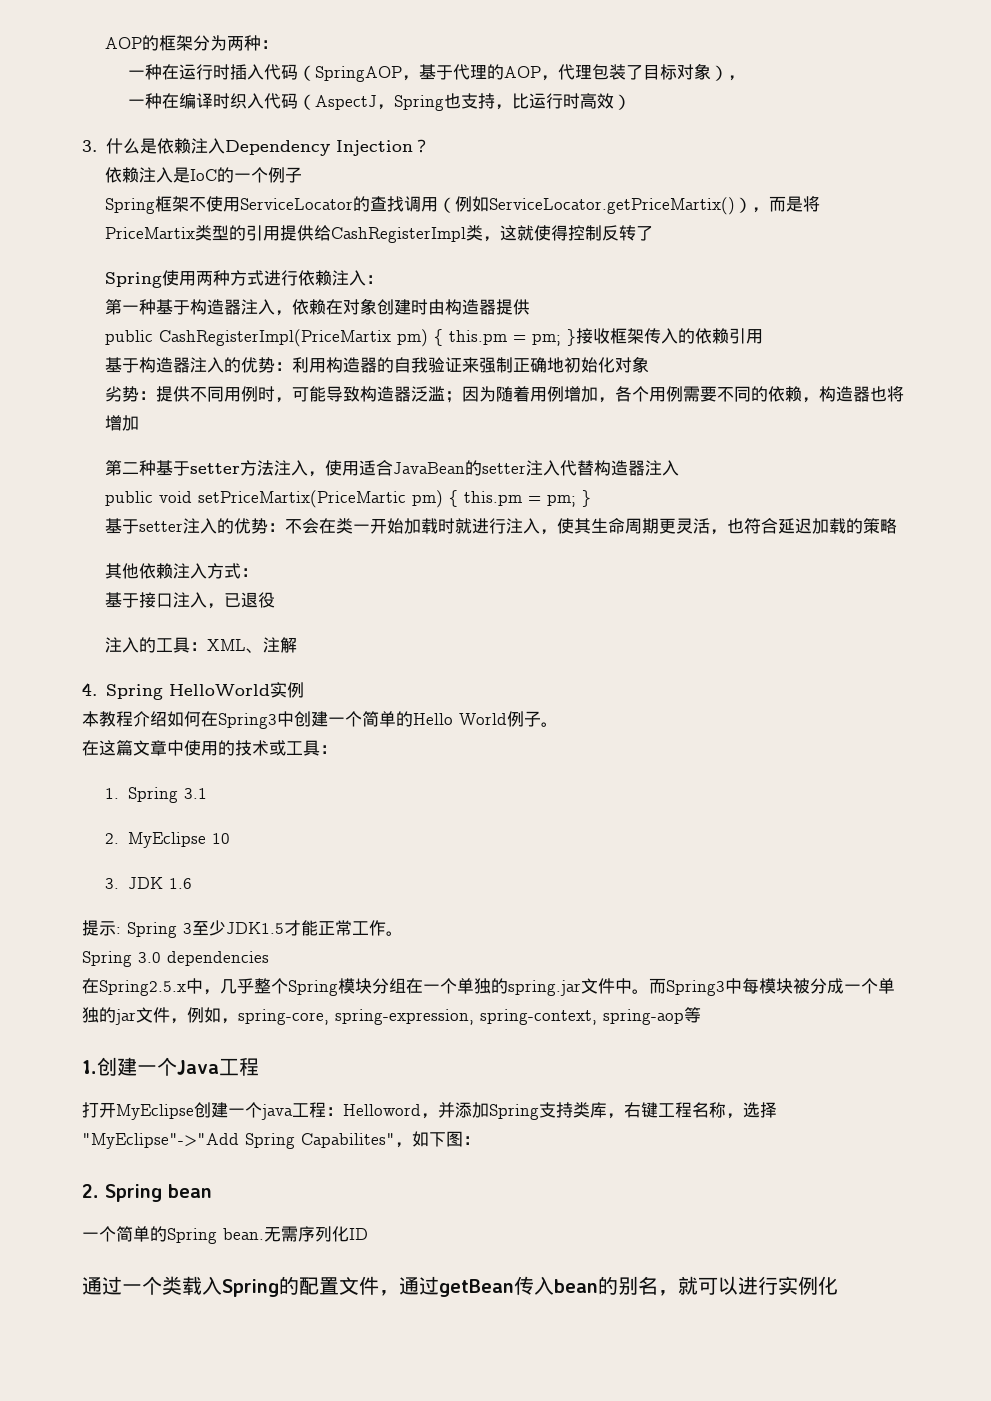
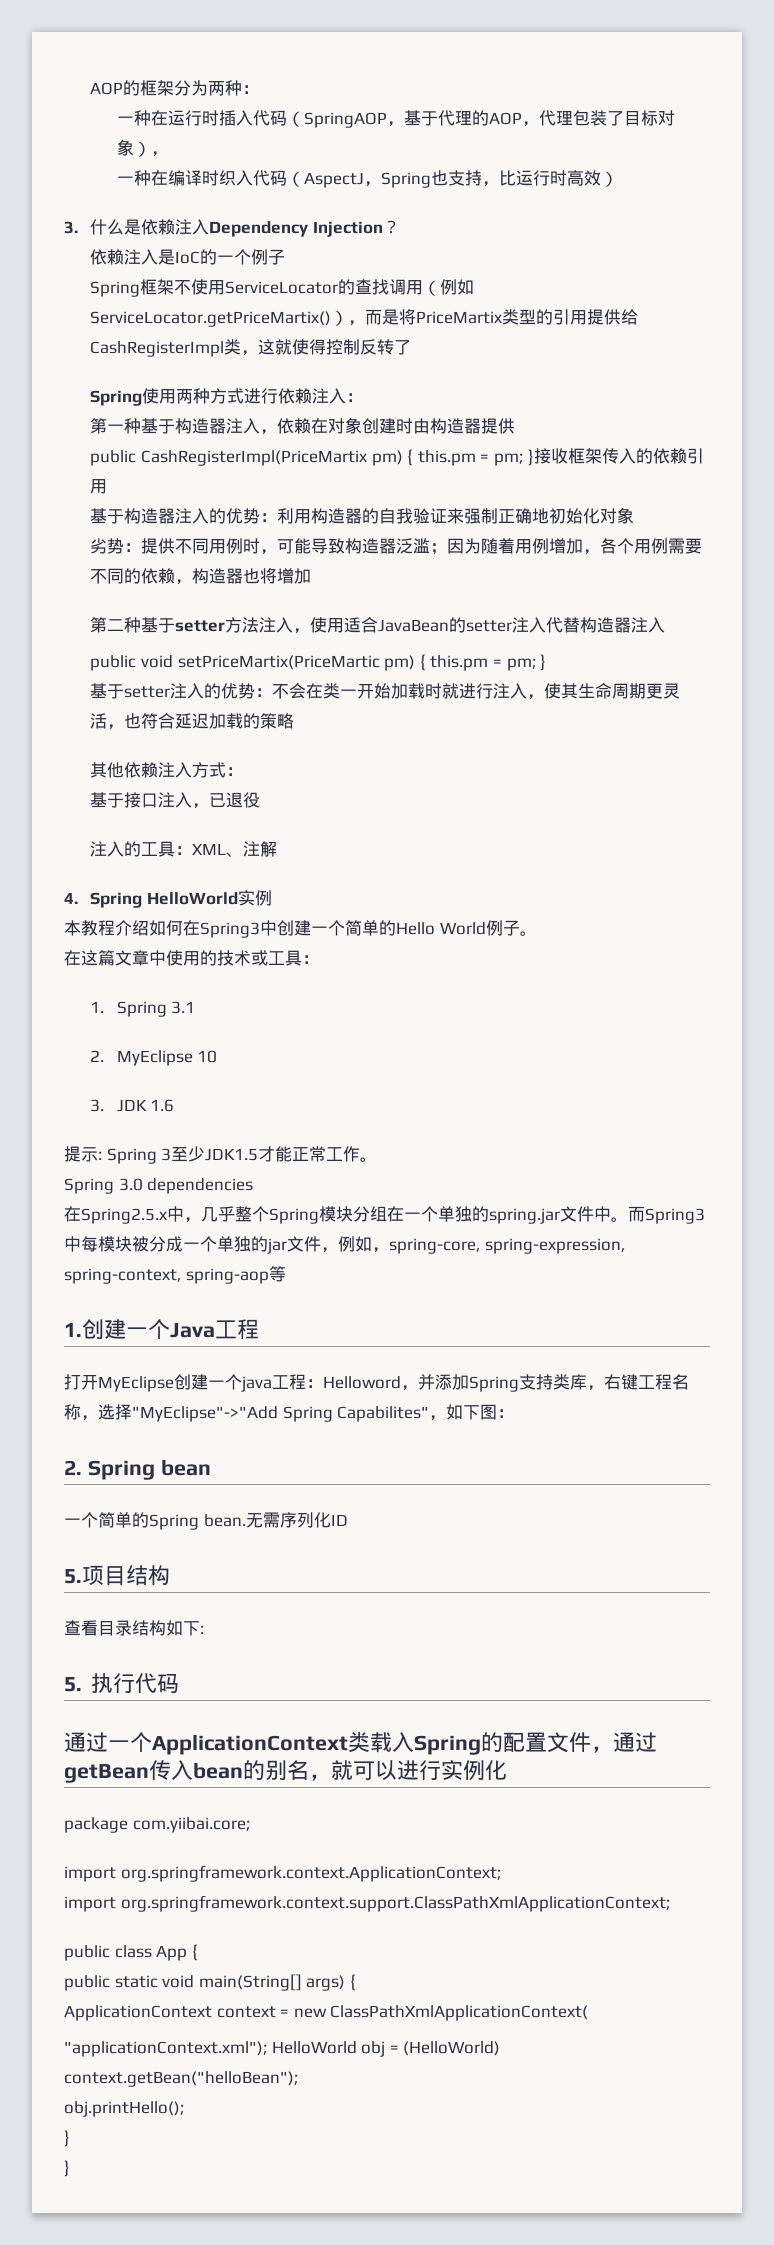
+ 5.项目结构
+ 查看目录结构如下:
+ 5.执行代码
- 通过一个类载入Spring的配置文件，通过getBean传入bean的别名，就可以进行实例化
+ 通过一个ApplicationContext类载入Spring的配置文件，通过getBean传入bean的别名，就可以进行实例化
+ package com.yiibai.core;
+ import org.springframework.context.ApplicationContext;
+ import org.springframework.context.support.ClassPathXmlApplicationContext;
+ public class App {
+ public static void main(String[] args) {
+ ApplicationContext context = new ClassPathXmlApplicationContext(
+ "applicationContext.xml"); HelloWorld obj = (HelloWorld) context.getBean("helloBean");
+ obj.printHello();
+ }
+ }

